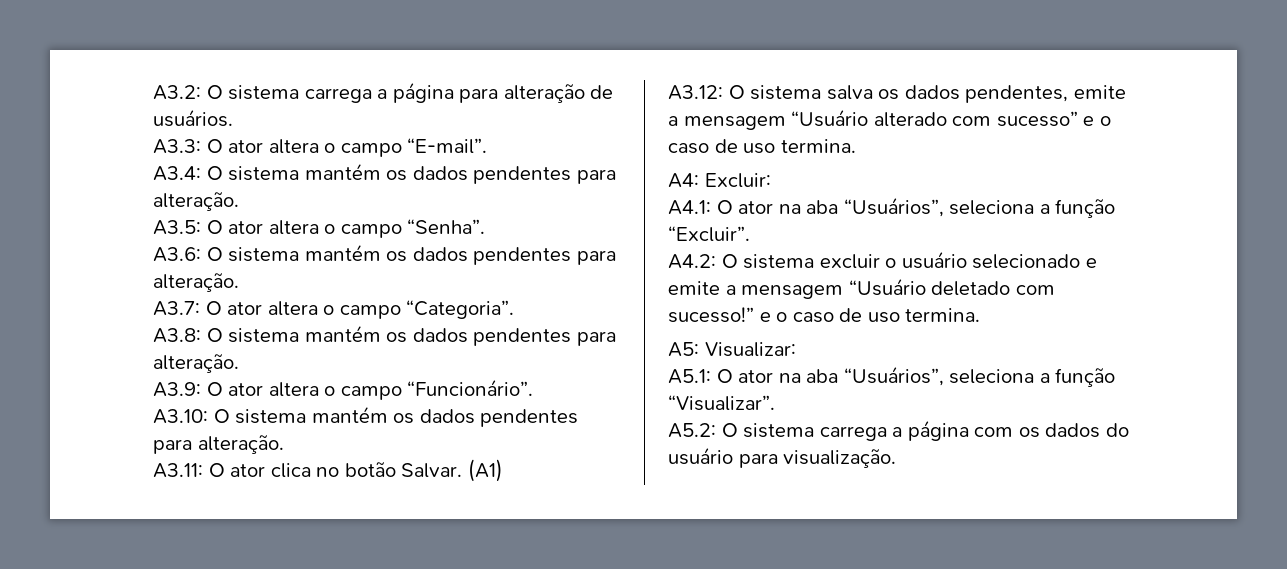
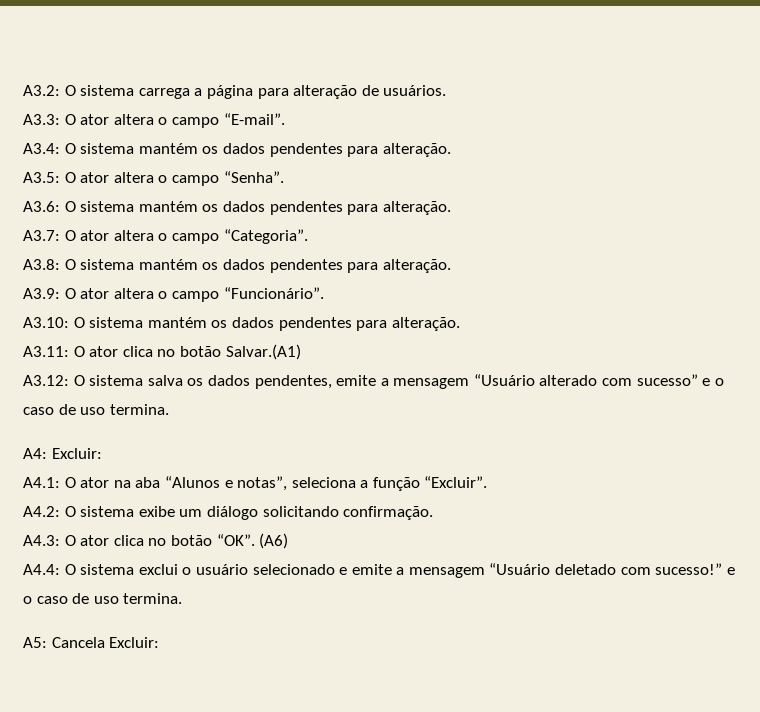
- A3.11: O ator clica no botão Salvar. (A1)
+ A3.11: O ator clica no botão Salvar.(A1)
- A4.1: O ator na aba “Usuários”, seleciona a função “Excluir”.
+ A4.1: O ator na aba “Alunos e notas”, seleciona a função “Excluir”.
- A4.2: O sistema excluir o usuário selecionado e emite a mensagem “Usuário deletado com sucesso!” e o caso de uso termina.
+ A4.2: O sistema exibe um diálogo solicitando confirmação.
+ A4.3: O ator clica no botão “OK”. (A6)
+ A4.4: O sistema exclui o usuário selecionado e emite a mensagem “Usuário deletado com sucesso!” e o caso de uso termina.
- A5: Visualizar:
- A5.1: O ator na aba “Usuários”, seleciona a função “Visualizar”.
- A5.2: O sistema carrega a página com os dados do usuário para visualização.
+ A5: Cancela Excluir:

